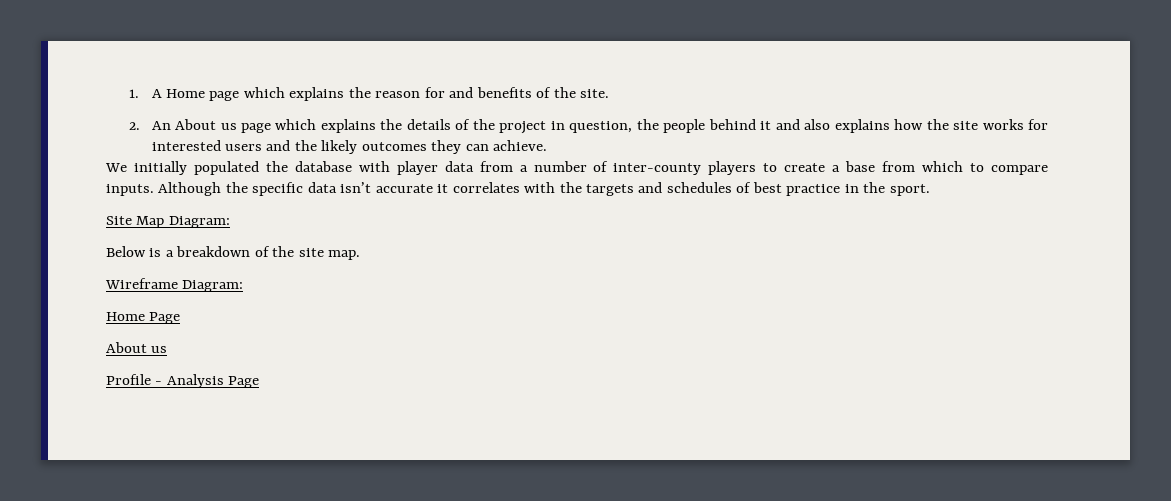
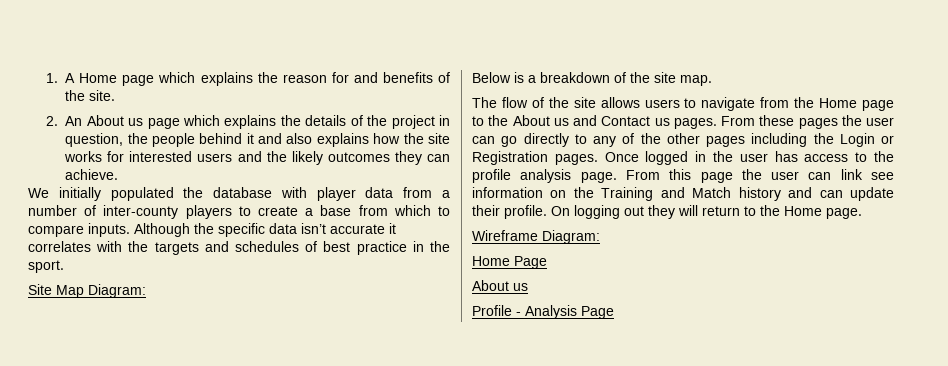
+ The flow of the site allows users to navigate from the Home page to the About us and Contact us pages. From these pages the user can go directly to any of the other pages including the Login or Registration pages. Once logged in the user has access to the profile analysis page. From this page the user can link see information on the Training and Match history and can update their profile. On logging out they will return to the Home page.

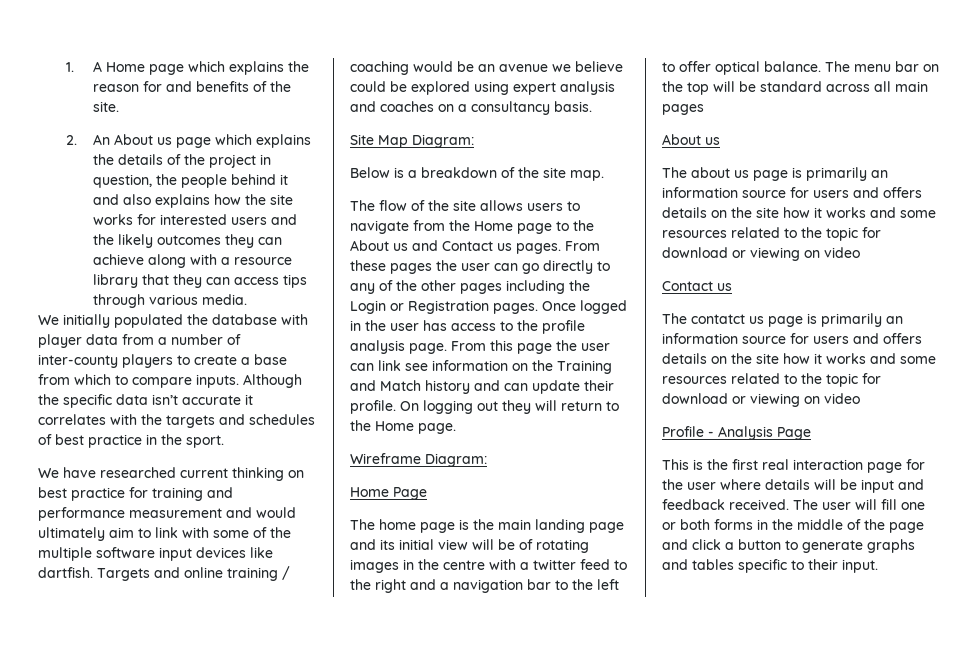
- 2. An About us page which explains the details of the project in question, the people behind it and also explains how the site works for interested users and the likely outcomes they can achieve.
+ 2. An About us page which explains the details of the project in question, the people behind it and also explains how the site works for interested users and the likely outcomes they can achieve along with a resource library that they can access tips through various media.
+ We have researched current thinking on best practice for training and performance measurement and would ultimately aim to link with some of the multiple software input devices like dartfish. Targets and online training / coaching would be an avenue we believe could be explored using expert analysis and coaches on a consultancy basis.
  Home Page
+ The home page is the main landing page and its initial view will be of rotating images in the centre with a twitter feed to the right and a navigation bar to the left to offer optical balance. The menu bar on the top will be standard across all main pages
  About us
+ The about us page is primarily an information source for users and offers details on the site how it works and some resources related to the topic for download or viewing on video
+ Contact us
+ The contatct us page is primarily an information source for users and offers details on the site how it works and some resources related to the topic for download or viewing on video
  Profile - Analysis Page
+ This is the first real interaction page for the user where details will be input and feedback received. The user will fill one or both forms in the middle of the page and click a button to generate graphs and tables specific to their input.

